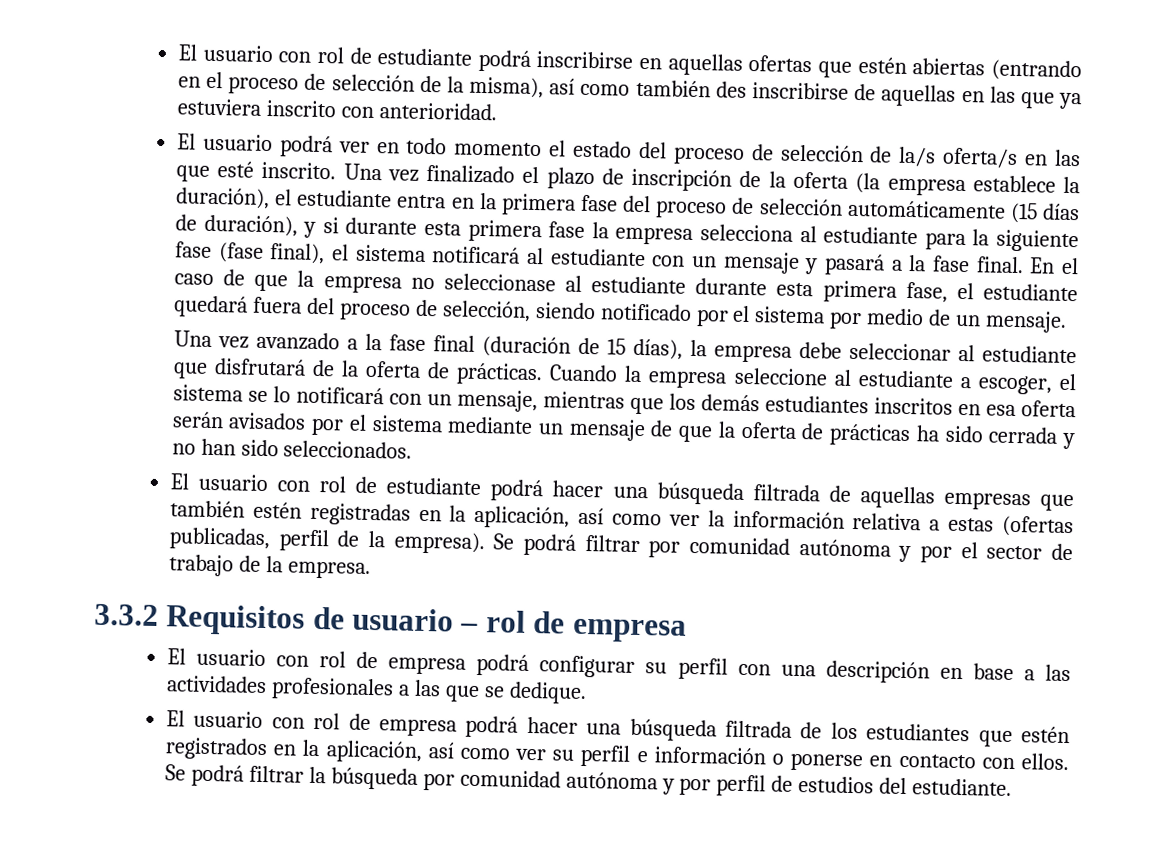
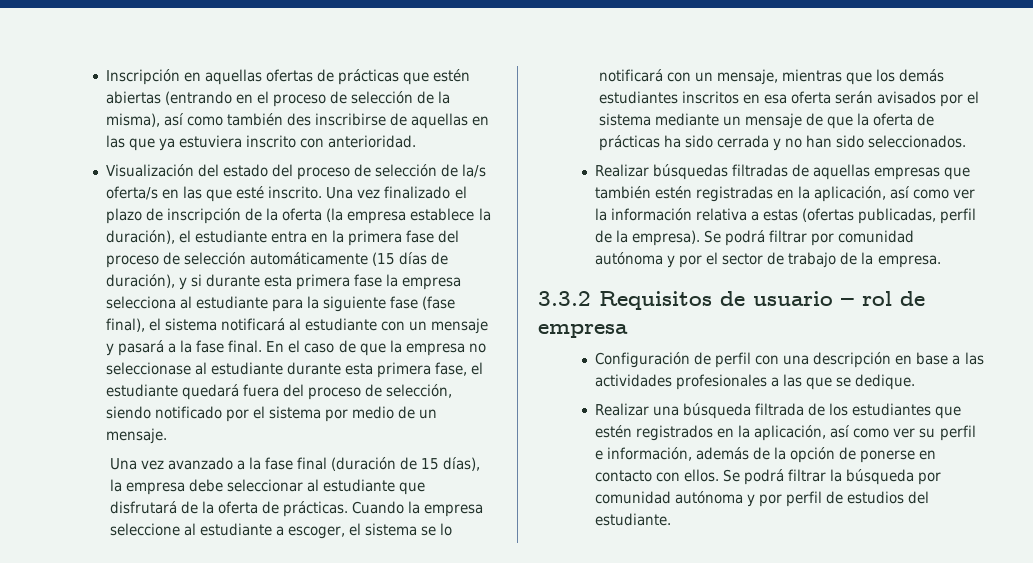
- El usuario con rol de estudiante podrá inscribirse en aquellas ofertas que estén abiertas (entrando en el proceso de selección de la misma), así como también des inscribirse de aquellas en las que ya estuviera inscrito con anterioridad.
+ Inscripción en aquellas ofertas de prácticas que estén abiertas (entrando en el proceso de selección de la misma), así como también des inscribirse de aquellas en las que ya estuviera inscrito con anterioridad.
- El usuario podrá ver en todo momento el estado del proceso de selección de la/s oferta/s en las que esté inscrito.
+ Visualización del estado del proceso de selección de la/s oferta/s en las que esté inscrito.
- El usuario con rol de estudiante podrá hacer una búsqueda filtrada de aquellas empresas que también estén registradas en la aplicación, así como ver la información relativa a estas (ofertas publicadas, perfil de la empresa).
+ Realizar búsquedas filtradas de aquellas empresas que también estén registradas en la aplicación, así como ver la información relativa a estas (ofertas publicadas, perfil de la empresa).
- El usuario con rol de empresa podrá configurar su perfil con una descripción en base a las actividades profesionales a las que se dedique.
+ Configuración de perfil con una descripción en base a las actividades profesionales a las que se dedique.
- El usuario con rol de empresa podrá hacer una búsqueda filtrada de los estudiantes que estén registrados en la aplicación, así como ver su perfil e información o ponerse en contacto con ellos.
+ Realizar una búsqueda filtrada de los estudiantes que estén registrados en la aplicación, así como ver su perfil e información, además de la opción de ponerse en contacto con ellos.

